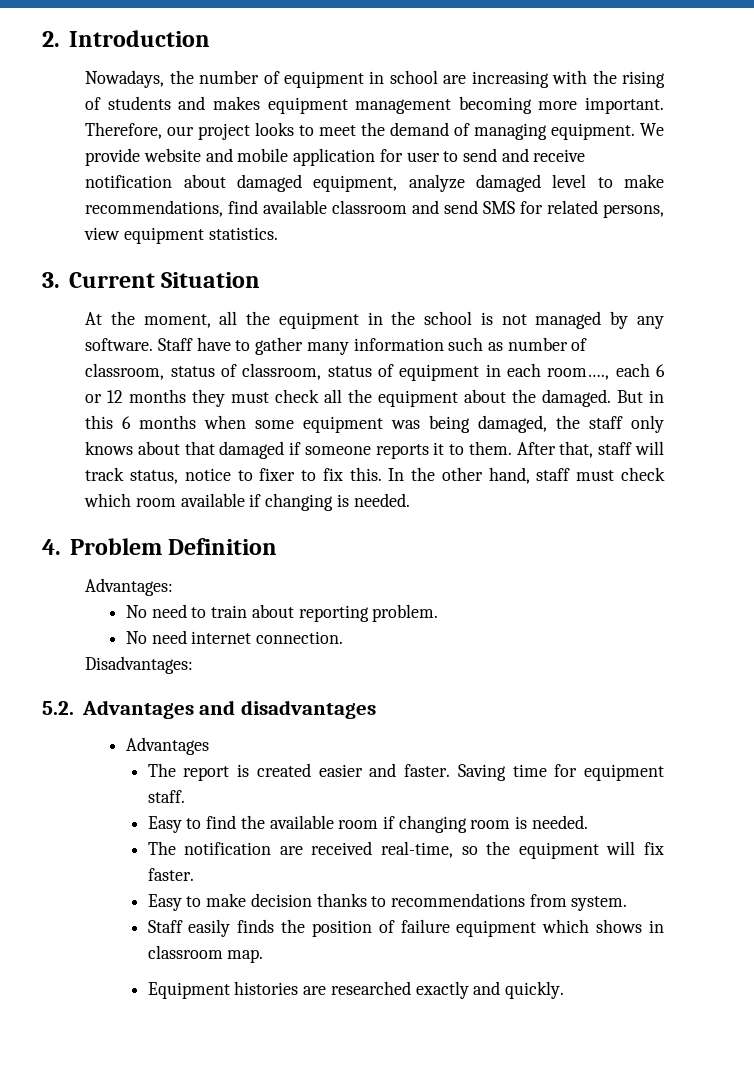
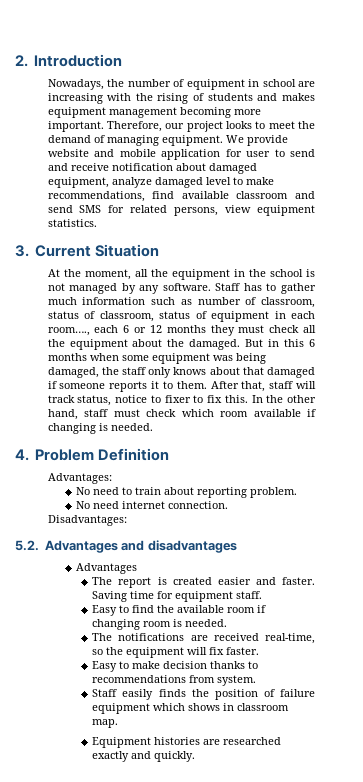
- Staff have to gather many information such as number of classroom, status of classroom, status of equipment in each room…., each 6 or 12 months they must check all the equipment about the damaged.
+ Staff has to gather much information such as number of classroom, status of classroom, status of equipment in each room…., each 6 or 12 months they must check all the equipment about the damaged.
- The notification are received real-time, so the equipment will fix faster.
+ The notifications are received real-time, so the equipment will fix faster.

